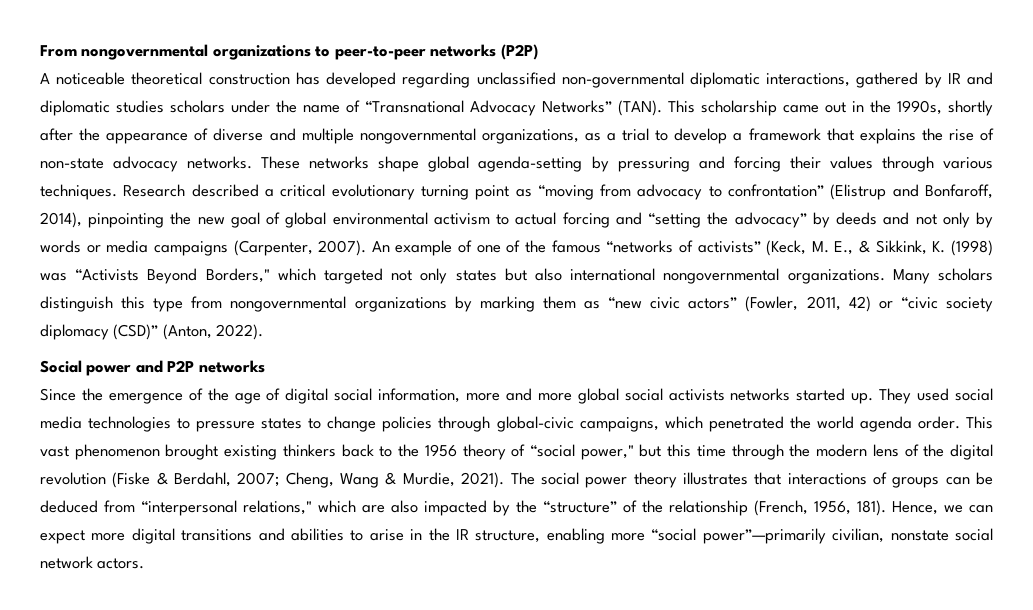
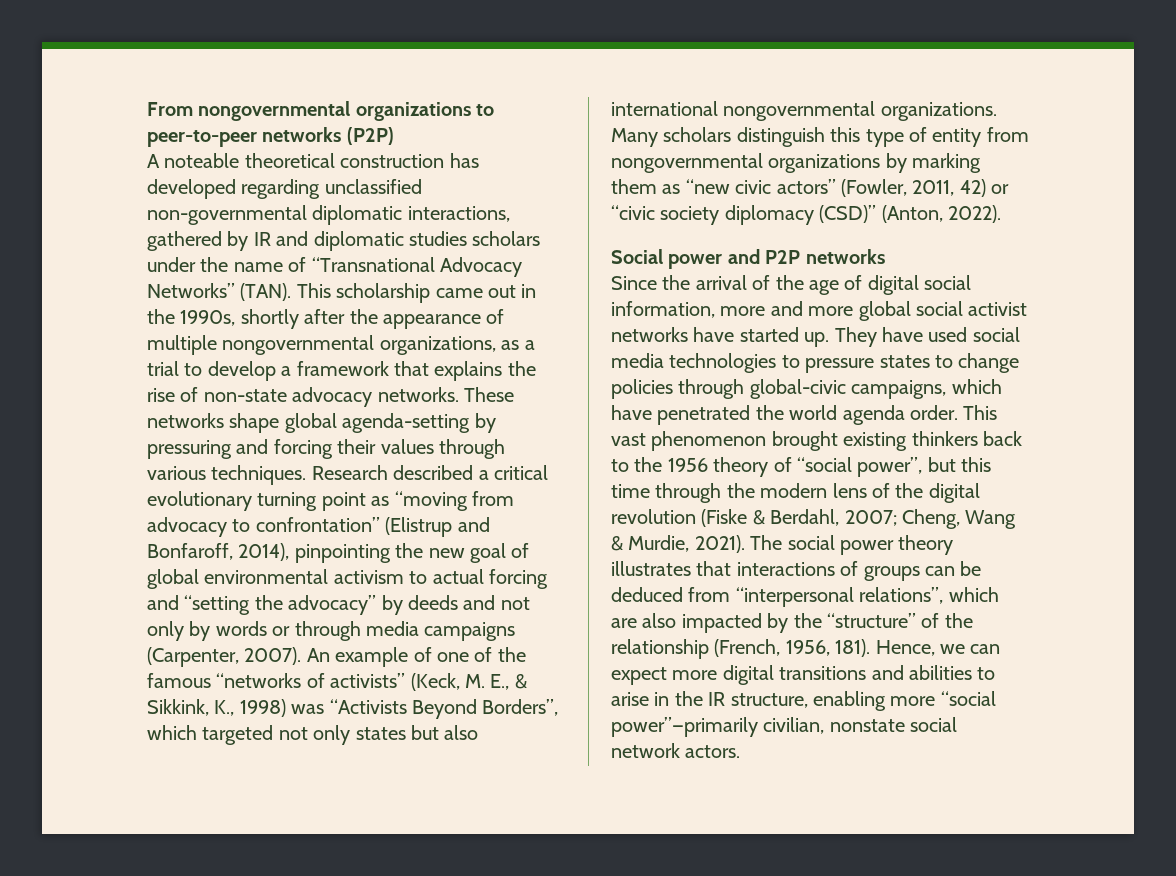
- A noticeable theoretical construction has developed regarding unclassified non-governmental diplomatic interactions, gathered by IR and diplomatic studies scholars under the name of “Transnational Advocacy Networks” (TAN).
+ A noteable theoretical construction has developed regarding unclassified non-governmental diplomatic interactions, gathered by IR and diplomatic studies scholars under the name of “Transnational Advocacy Networks” (TAN).
- This scholarship came out in the 1990s, shortly after the appearance of diverse and multiple nongovernmental organizations, as a trial to develop a framework that explains the rise of non-state advocacy networks.
+ This scholarship came out in the 1990s, shortly after the appearance of multiple nongovernmental organizations, as a trial to develop a framework that explains the rise of non-state advocacy networks.
- Research described a critical evolutionary turning point as “moving from advocacy to confrontation” (Elistrup and Bonfaroff, 2014), pinpointing the new goal of global environmental activism to actual forcing and “setting the advocacy” by deeds and not only by words or media campaigns (Carpenter, 2007).
+ Research described a critical evolutionary turning point as “moving from advocacy to confrontation” (Elistrup and Bonfaroff, 2014), pinpointing the new goal of global environmental activism to actual forcing and “setting the advocacy” by deeds and not only by words or through media campaigns (Carpenter, 2007).
- An example of one of the famous “networks of activists” (Keck, M. E., & Sikkink, K. (1998) was “Activists Beyond Borders," which targeted not only states but also international nongovernmental organizations.
+ An example of one of the famous “networks of activists” (Keck, M. E., & Sikkink, K., 1998) was “Activists Beyond Borders”, which targeted not only states but also international nongovernmental organizations.
- Many scholars distinguish this type from nongovernmental organizations by marking them as “new civic actors” (Fowler, 2011, 42) or “civic society diplomacy (CSD)” (Anton, 2022).
+ Many scholars distinguish this type of entity from nongovernmental organizations by marking them as “new civic actors” (Fowler, 2011, 42) or “civic society diplomacy (CSD)” (Anton, 2022).
- Since the emergence of the age of digital social information, more and more global social activists networks started up.
+ Since the arrival of the age of digital social information, more and more global social activist networks have started up.
- They used social media technologies to pressure states to change policies through global-civic campaigns, which penetrated the world agenda order.
+ They have used social media technologies to pressure states to change policies through global-civic campaigns, which have penetrated the world agenda order.
- This vast phenomenon brought existing thinkers back to the 1956 theory of “social power," but this time through the modern lens of the digital revolution (Fiske & Berdahl, 2007; Cheng, Wang & Murdie, 2021).
+ This vast phenomenon brought existing thinkers back to the 1956 theory of “social power”, but this time through the modern lens of the digital revolution (Fiske & Berdahl, 2007; Cheng, Wang & Murdie, 2021).
- The social power theory illustrates that interactions of groups can be deduced from “interpersonal relations," which are also impacted by the “structure” of the relationship (French, 1956, 181).
+ The social power theory illustrates that interactions of groups can be deduced from “interpersonal relations”, which are also impacted by the “structure” of the relationship (French, 1956, 181).

